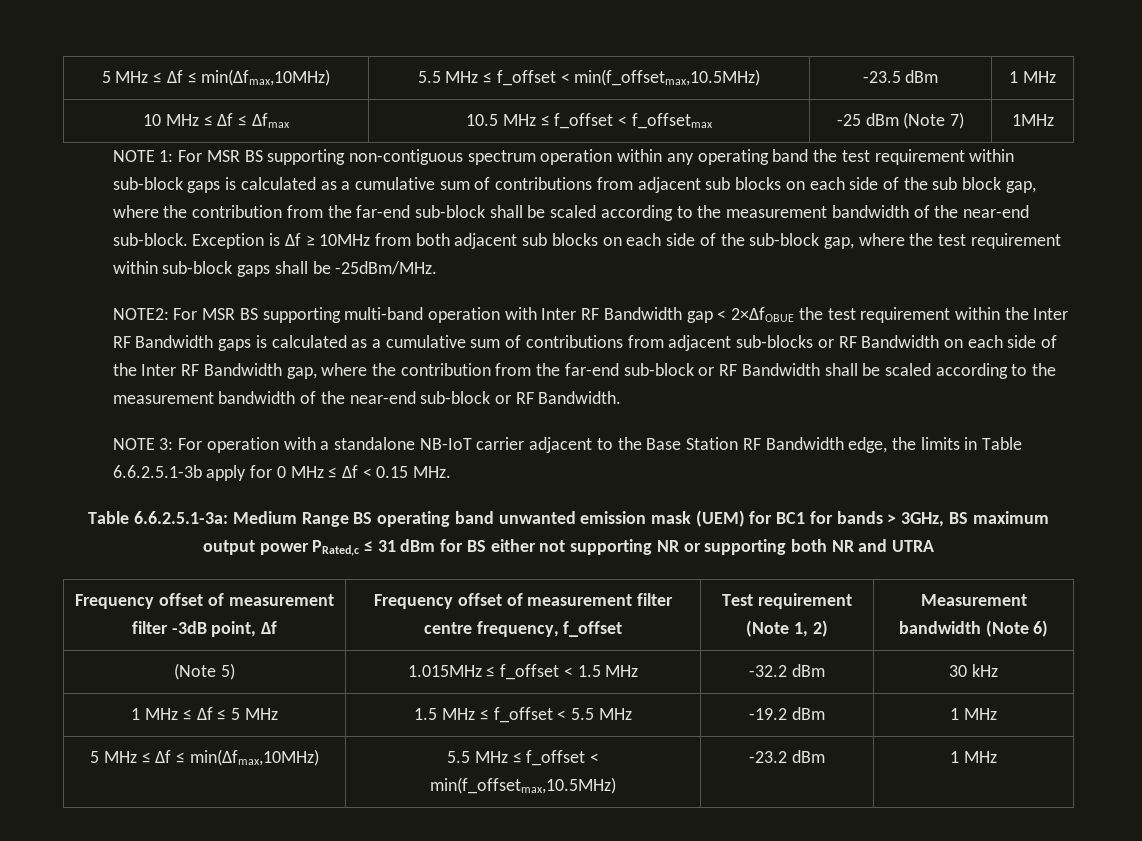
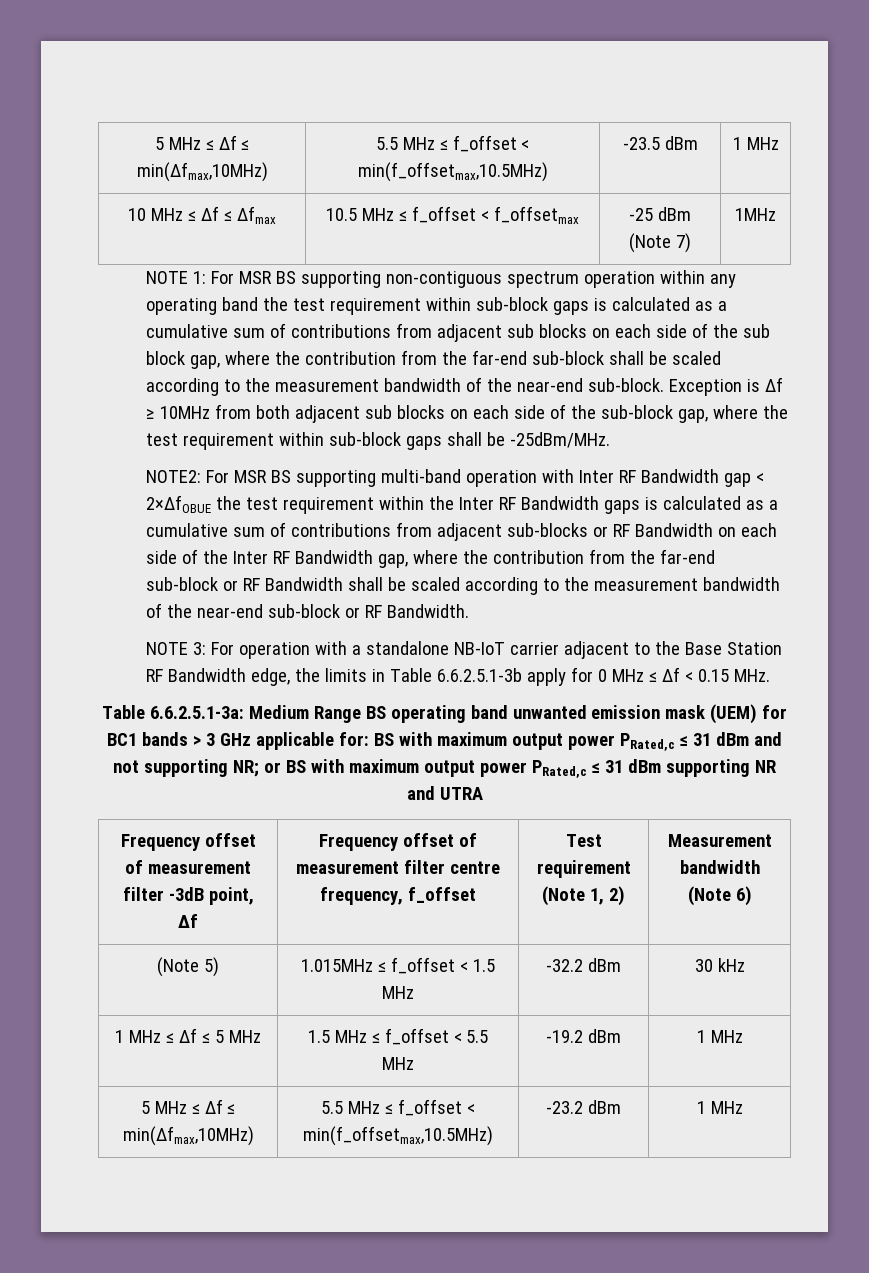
- Table 6.6.2.5.1-3a: Medium Range BS operating band unwanted emission mask (UEM) for BC1 for bands > 3GHz, BS maximum output power PRated,c ≤ 31 dBm for BS either not supporting NR or supporting both NR and UTRA
+ Table 6.6.2.5.1-3a: Medium Range BS operating band unwanted emission mask (UEM) for BC1 bands > 3 GHz applicable for: BS with maximum output power PRated,c ≤ 31 dBm and not supporting NR; or BS with maximum output power PRated,c ≤ 31 dBm supporting NR and UTRA

